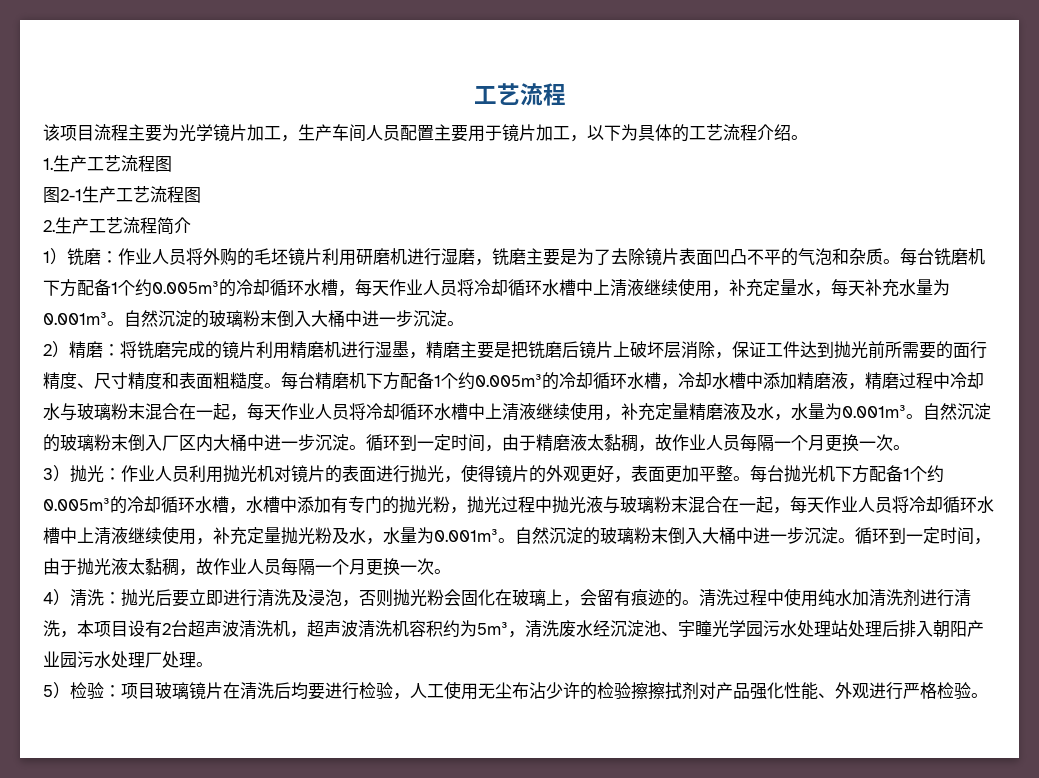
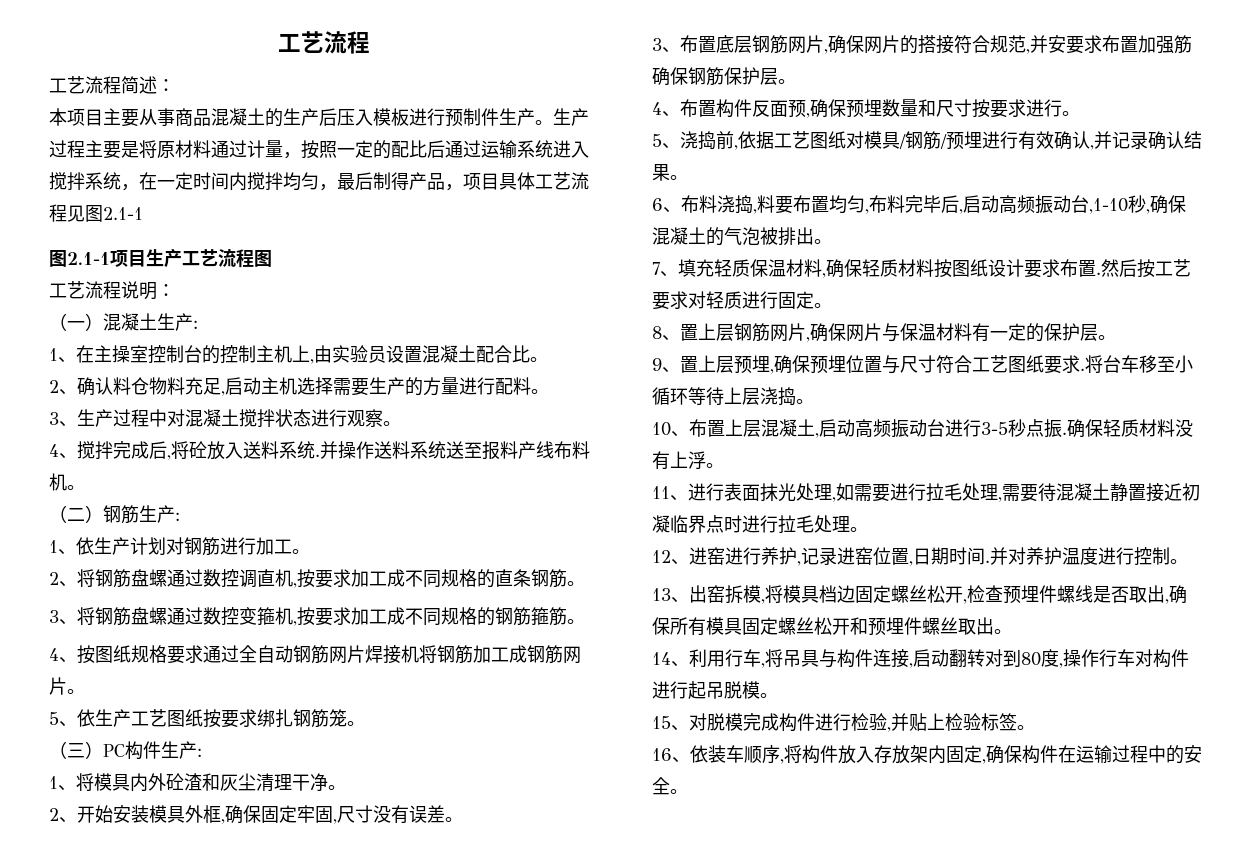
- 该项目流程主要为光学镜片加工，生产车间人员配置主要用于镜片加工，以下为具体的工艺流程介绍。
- 1.生产工艺流程图
- 图2-1生产工艺流程图
- 2.生产工艺流程简介
- 1）铣磨：作业人员将外购的毛坯镜片利用研磨机进行湿磨，铣磨主要是为了去除镜片表面凹凸不平的气泡和杂质。每台铣磨机下方配备1个约0.005m³的冷却循环水槽，每天作业人员将冷却循环水槽中上清液继续使用，补充定量水，每天补充水量为0.001m³。自然沉淀的玻璃粉末倒入大桶中进一步沉淀。
- 2）精磨：将铣磨完成的镜片利用精磨机进行湿墨，精磨主要是把铣磨后镜片上破坏层消除，保证工件达到抛光前所需要的面行精度、尺寸精度和表面粗糙度。每台精磨机下方配备1个约0.005m³的冷却循环水槽，冷却水槽中添加精磨液，精磨过程中冷却水与玻璃粉末混合在一起，每天作业人员将冷却循环水槽中上清液继续使用，补充定量精磨液及水，水量为0.001m³。自然沉淀的玻璃粉末倒入厂区内大桶中进一步沉淀。循环到一定时间，由于精磨液太黏稠，故作业人员每隔一个月更换一次。
- 3）抛光：作业人员利用抛光机对镜片的表面进行抛光，使得镜片的外观更好，表面更加平整。每台抛光机下方配备1个约0.005m³的冷却循环水槽，水槽中添加有专门的抛光粉，抛光过程中抛光液与玻璃粉末混合在一起，每天作业人员将冷却循环水槽中上清液继续使用，补充定量抛光粉及水，水量为0.001m³。自然沉淀的玻璃粉末倒入大桶中进一步沉淀。循环到一定时间，由于抛光液太黏稠，故作业人员每隔一个月更换一次。
- 4）清洗：抛光后要立即进行清洗及浸泡，否则抛光粉会固化在玻璃上，会留有痕迹的。清洗过程中使用纯水加清洗剂进行清洗，本项目设有2台超声波清洗机，超声波清洗机容积约为5m³，清洗废水经沉淀池、宇瞳光学园污水处理站处理后排入朝阳产业园污水处理厂处理。
- 5）检验：项目玻璃镜片在清洗后均要进行检验，人工使用无尘布沾少许的检验擦擦拭剂对产品强化性能、外观进行严格检验。
+ 工艺流程简述：
+ 本项目主要从事商品混凝土的生产后压入模板进行预制件生产。生产过程主要是将原材料通过计量，按照一定的配比后通过运输系统进入搅拌系统，在一定时间内搅拌均匀，最后制得产品，项目具体工艺流程见图2.1-1
+ 图2.1-1项目生产工艺流程图
+ 工艺流程说明：
+ （一）混凝土生产:
+ 1、在主操室控制台的控制主机上,由实验员设置混凝土配合比。
+ 2、确认料仓物料充足,启动主机选择需要生产的方量进行配料。
+ 3、生产过程中对混凝土搅拌状态进行观察。
+ 4、搅拌完成后,将砼放入送料系统.并操作送料系统送至报料产线布料机。
+ （二）钢筋生产:
+ 1、依生产计划对钢筋进行加工。
+ 2、将钢筋盘螺通过数控调直机,按要求加工成不同规格的直条钢筋。
+ 3、将钢筋盘螺通过数控变箍机,按要求加工成不同规格的钢筋箍筋。
+ 4、按图纸规格要求通过全自动钢筋网片焊接机将钢筋加工成钢筋网片。
+ 5、依生产工艺图纸按要求绑扎钢筋笼。
+ （三）PC构件生产:
+ 1、将模具内外砼渣和灰尘清理干净。
+ 2、开始安装模具外框,确保固定牢固,尺寸没有误差。
+ 3、布置底层钢筋网片,确保网片的搭接符合规范,并安要求布置加强筋确保钢筋保护层。
+ 4、布置构件反面预,确保预埋数量和尺寸按要求进行。
+ 5、浇捣前,依据工艺图纸对模具/钢筋/预埋进行有效确认,并记录确认结果。
+ 6、布料浇捣,料要布置均匀,布料完毕后,启动高频振动台,1-10秒,确保混凝土的气泡被排出。
+ 7、填充轻质保温材料,确保轻质材料按图纸设计要求布置.然后按工艺要求对轻质进行固定。
+ 8、置上层钢筋网片,确保网片与保温材料有一定的保护层。
+ 9、置上层预埋,确保预埋位置与尺寸符合工艺图纸要求.将台车移至小循环等待上层浇捣。
+ 10、布置上层混凝土,启动高频振动台进行3-5秒点振.确保轻质材料没有上浮。
+ 11、进行表面抹光处理,如需要进行拉毛处理,需要待混凝土静置接近初凝临界点时进行拉毛处理。
+ 12、进窑进行养护,记录进窑位置,日期时间.并对养护温度进行控制。
+ 13、出窑拆模,将模具档边固定螺丝松开,检查预埋件螺线是否取出,确保所有模具固定螺丝松开和预埋件螺丝取出。
+ 14、利用行车,将吊具与构件连接,启动翻转对到80度,操作行车对构件进行起吊脱模。
+ 15、对脱模完成构件进行检验,并贴上检验标签。
+ 16、依装车顺序,将构件放入存放架内固定,确保构件在运输过程中的安全。

